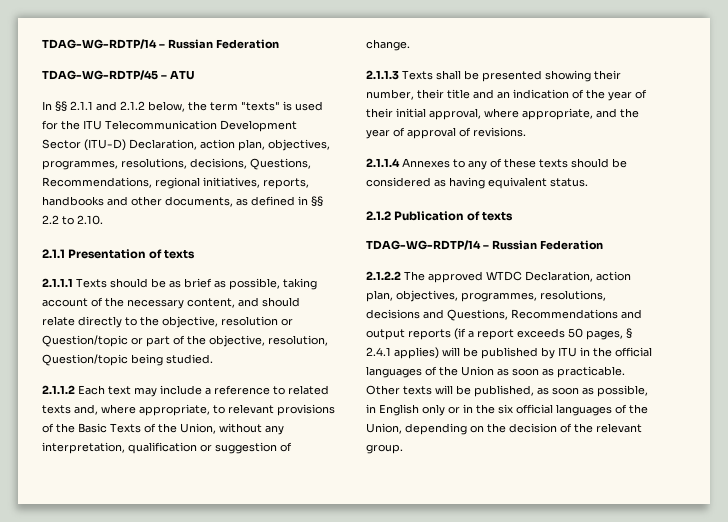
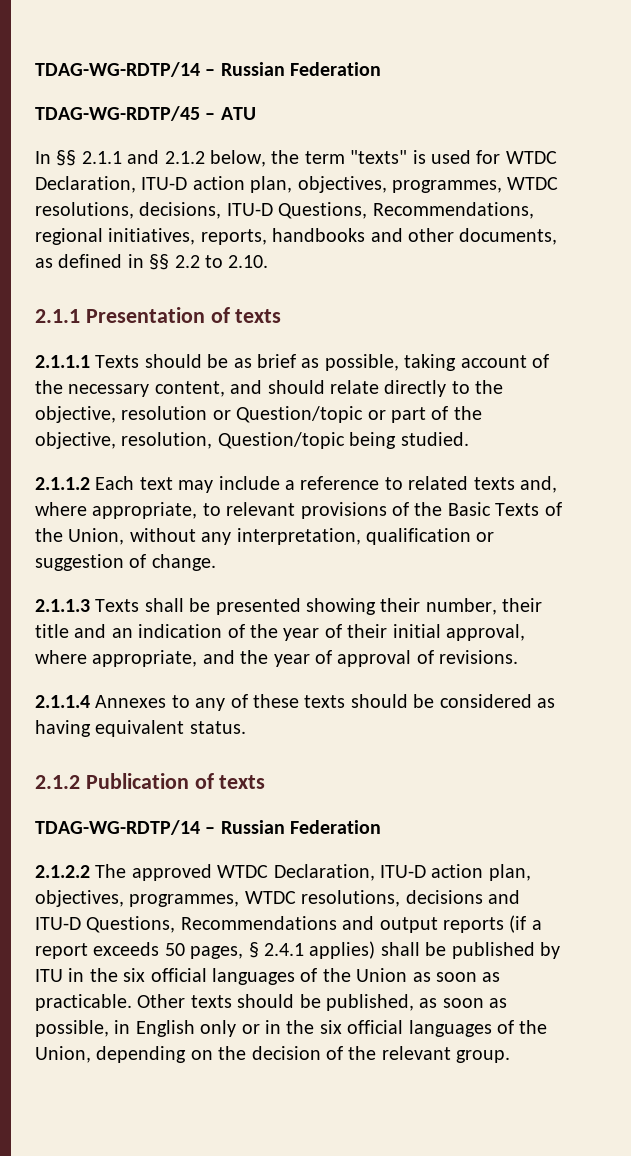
- In §§ 2.1.1 and 2.1.2 below, the term "texts" is used for the ITU Telecommunication Development Sector (ITU-D) Declaration, action plan, objectives, programmes, resolutions, decisions, Questions, Recommendations, regional initiatives, reports, handbooks and other documents, as defined in §§ 2.2 to 2.10.
+ In §§ 2.1.1 and 2.1.2 below, the term "texts" is used for WTDC Declaration, ITU-D action plan, objectives, programmes, WTDC resolutions, decisions, ITU-D Questions, Recommendations, regional initiatives, reports, handbooks and other documents, as defined in §§ 2.2 to 2.10.
- 2.1.2.2 The approved WTDC Declaration, action plan, objectives, programmes, resolutions, decisions and Questions, Recommendations and output reports (if a report exceeds 50 pages, § 2.4.1 applies) will be published by ITU in the official languages of the Union as soon as practicable.
+ 2.1.2.2 The approved WTDC Declaration, ITU-D action plan, objectives, programmes, WTDC resolutions, decisions and ITU-D Questions, Recommendations and output reports (if a report exceeds 50 pages, § 2.4.1 applies) shall be published by ITU in the six official languages of the Union as soon as practicable.
- Other texts will be published, as soon as possible, in English only or in the six official languages of the Union, depending on the decision of the relevant group.
+ Other texts should be published, as soon as possible, in English only or in the six official languages of the Union, depending on the decision of the relevant group.

